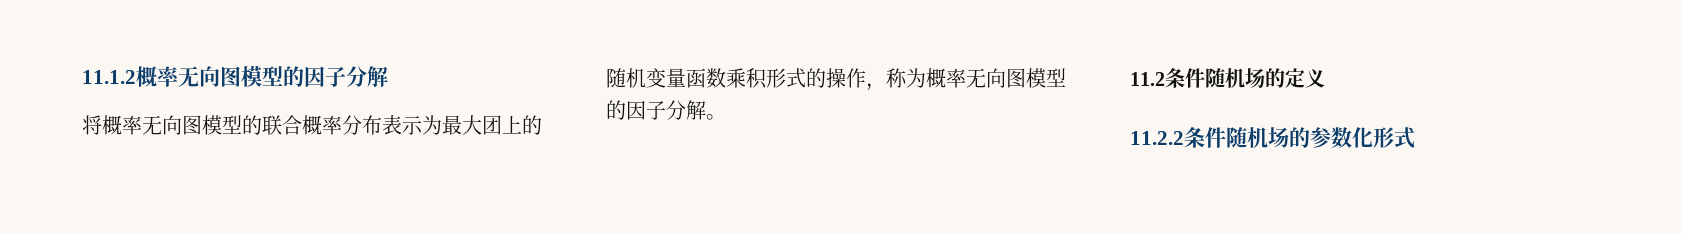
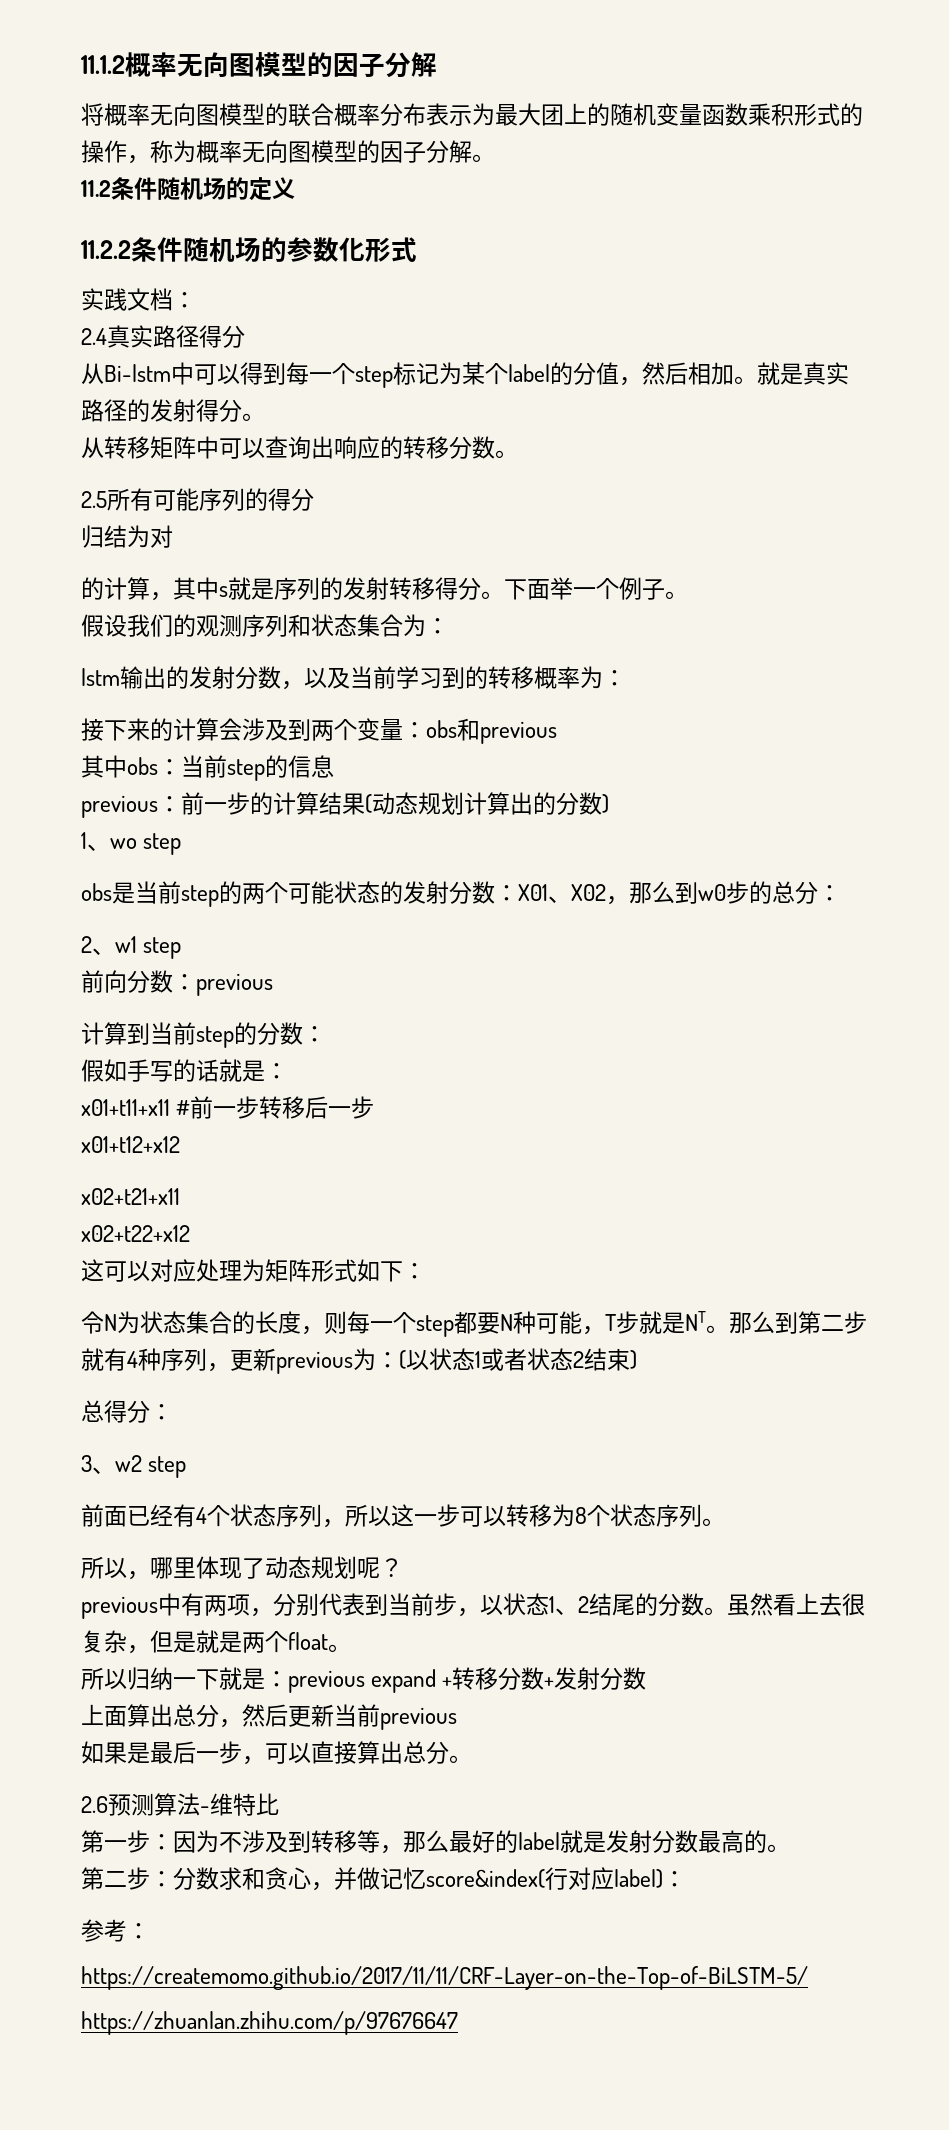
+ 实践文档：
+ 2.4真实路径得分
+ 从Bi-lstm中可以得到每一个step标记为某个label的分值，然后相加。就是真实路径的发射得分。
+ 从转移矩阵中可以查询出响应的转移分数。
+ 2.5所有可能序列的得分
+ 归结为对
+ 的计算，其中s就是序列的发射转移得分。下面举一个例子。
+ 假设我们的观测序列和状态集合为：
+ lstm输出的发射分数，以及当前学习到的转移概率为：
+ 接下来的计算会涉及到两个变量：obs和previous
+ 其中obs：当前step的信息
+ previous：前一步的计算结果(动态规划计算出的分数)
+ 1、wo step
+ obs是当前step的两个可能状态的发射分数：X01、X02，那么到w0步的总分：
+ 2、w1 step
+ 前向分数：previous
+ 计算到当前step的分数：
+ 假如手写的话就是：
+ x01+t11+x11 #前一步转移后一步
+ x01+t12+x12
+ x02+t21+x11
+ x02+t22+x12
+ 这可以对应处理为矩阵形式如下：
+ 令N为状态集合的长度，则每一个step都要N种可能，T步就是NT。那么到第二步就有4种序列，更新previous为：(以状态1或者状态2结束)
+ 总得分：
+ 3、w2 step
+ 前面已经有4个状态序列，所以这一步可以转移为8个状态序列。
+ 所以，哪里体现了动态规划呢？
+ previous中有两项，分别代表到当前步，以状态1、2结尾的分数。虽然看上去很复杂，但是就是两个float。
+ 所以归纳一下就是：previous expand +转移分数+发射分数
+ 上面算出总分，然后更新当前previous
+ 如果是最后一步，可以直接算出总分。
+ 2.6预测算法-维特比
+ 第一步：因为不涉及到转移等，那么最好的label就是发射分数最高的。
+ 第二步：分数求和贪心，并做记忆score&index(行对应label)：
+ 参考：
+ https://createmomo.github.io/2017/11/11/CRF-Layer-on-the-Top-of-BiLSTM-5/
+ https://zhuanlan.zhihu.com/p/97676647

